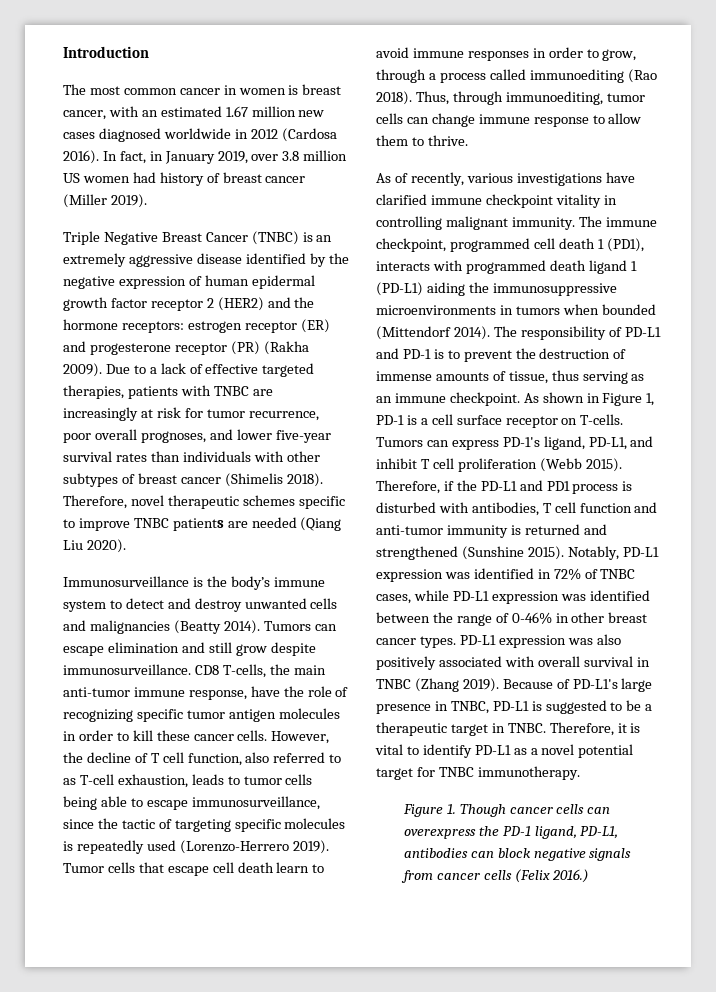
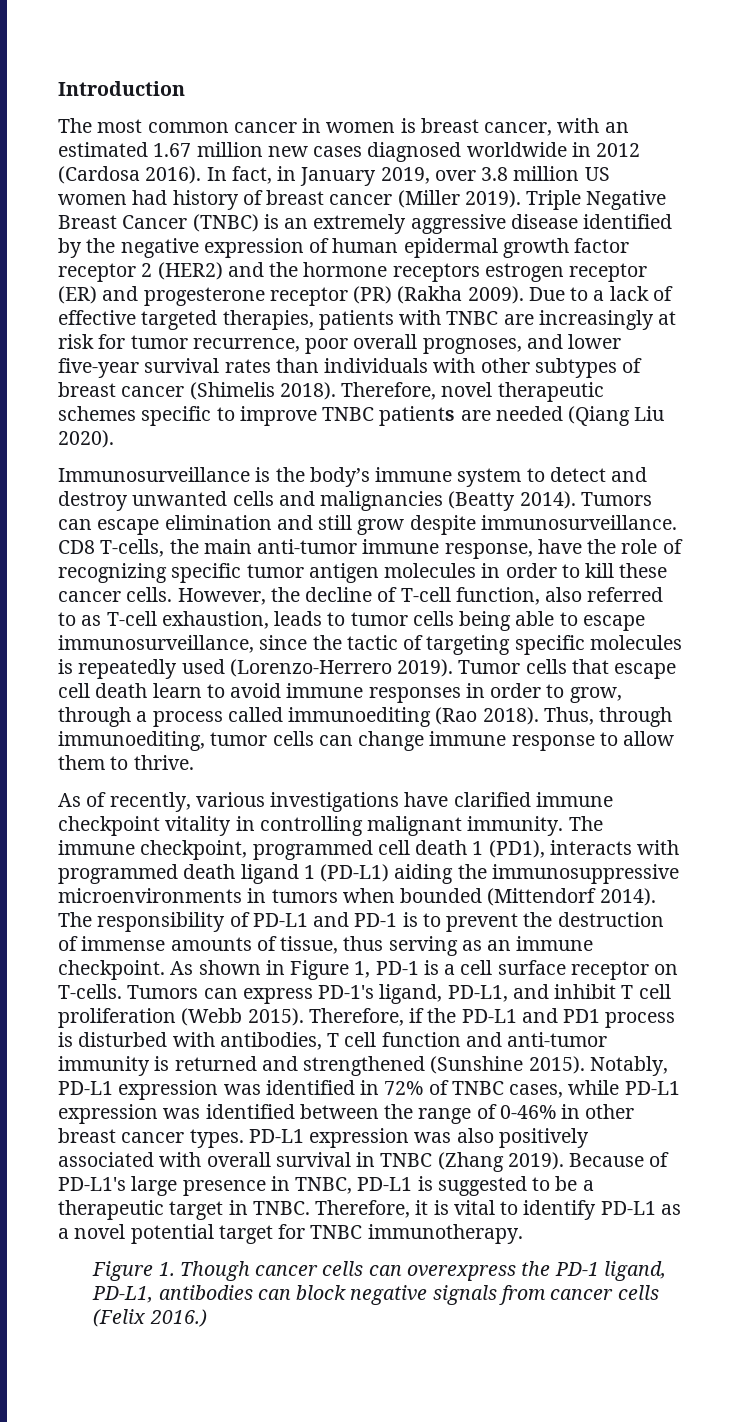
- In fact, in January 2019, over 3.8 million US women had history of breast cancer (Miller 2019).
- Triple Negative Breast Cancer (TNBC) is an extremely aggressive disease identified by the negative expression of human epidermal growth factor receptor 2 (HER2) and the hormone receptors: estrogen receptor (ER) and progesterone receptor (PR) (Rakha 2009).
+ In fact, in January 2019, over 3.8 million US women had history of breast cancer (Miller 2019). Triple Negative Breast Cancer (TNBC) is an extremely aggressive disease identified by the negative expression of human epidermal growth factor receptor 2 (HER2) and the hormone receptors estrogen receptor (ER) and progesterone receptor (PR) (Rakha 2009).
- However, the decline of T cell function, also referred to as T-cell exhaustion, leads to tumor cells being able to escape immunosurveillance, since the tactic of targeting specific molecules is repeatedly used (Lorenzo-Herrero 2019).
+ However, the decline of T-cell function, also referred to as T-cell exhaustion, leads to tumor cells being able to escape immunosurveillance, since the tactic of targeting specific molecules is repeatedly used (Lorenzo-Herrero 2019).

